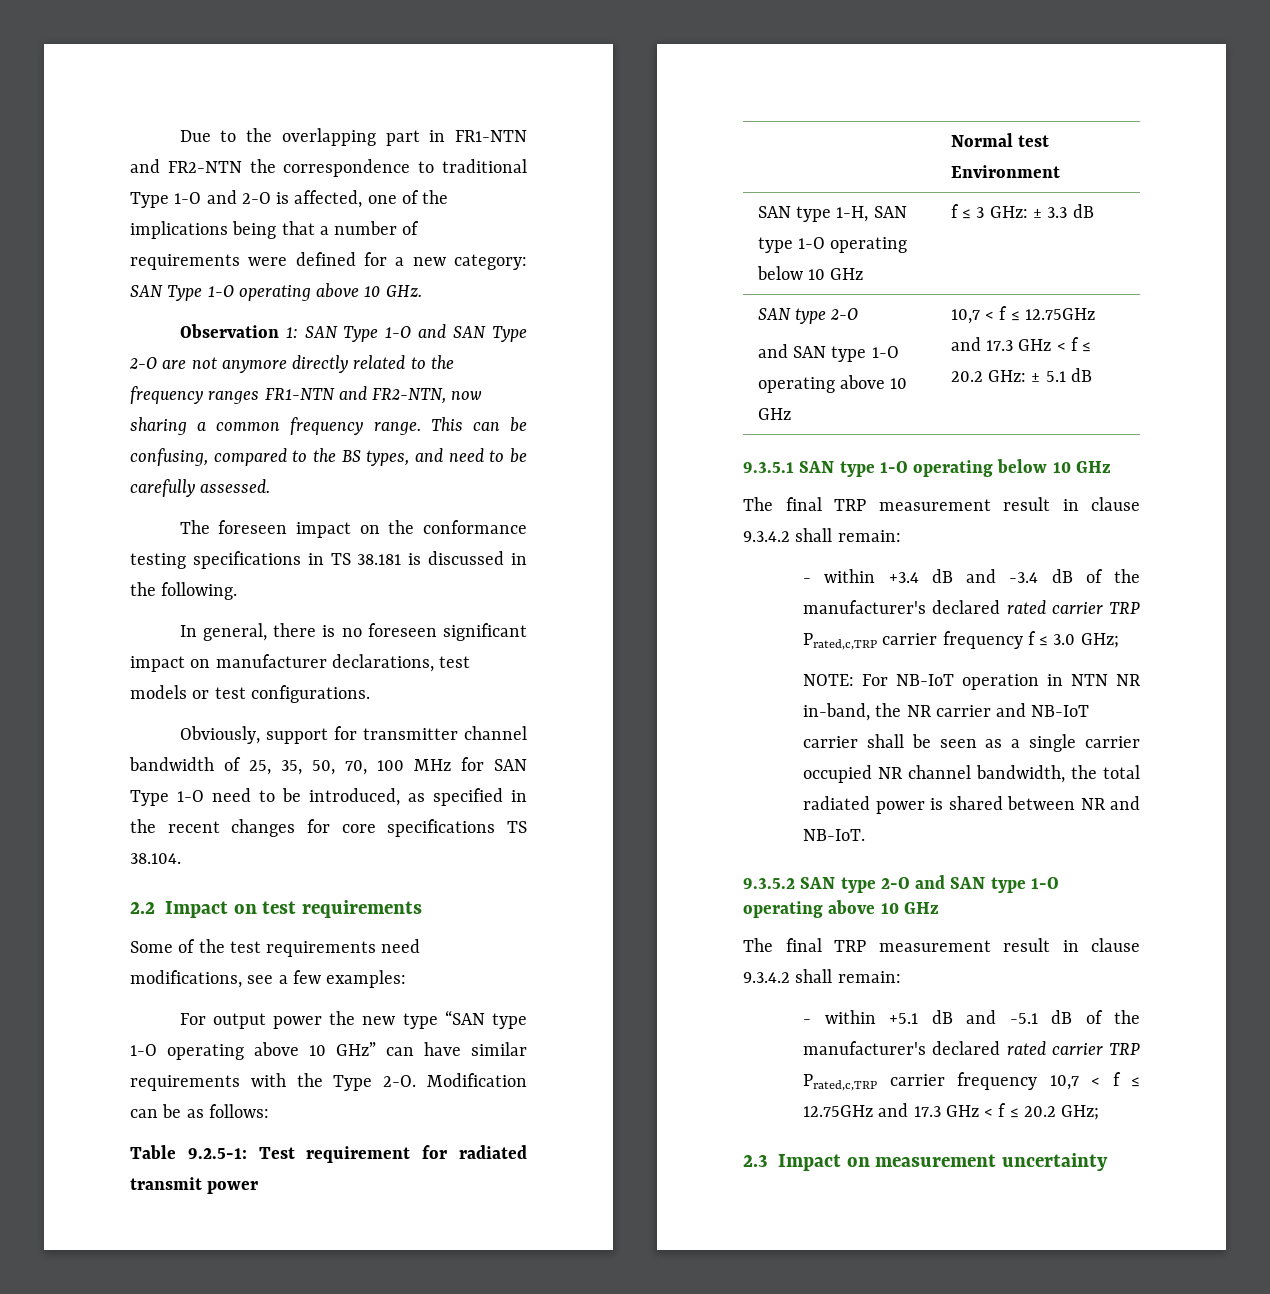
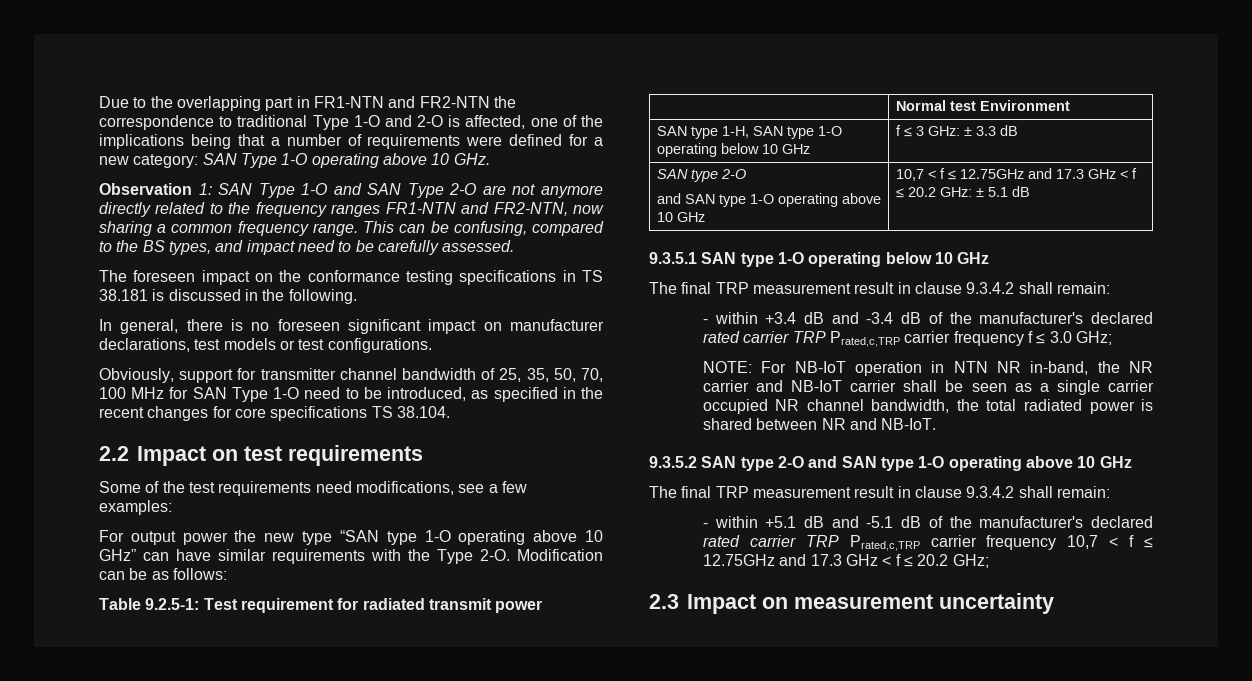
- This can be confusing, compared to the BS types, and need to be carefully assessed.
+ This can be confusing, compared to the BS types, and impact need to be carefully assessed.

